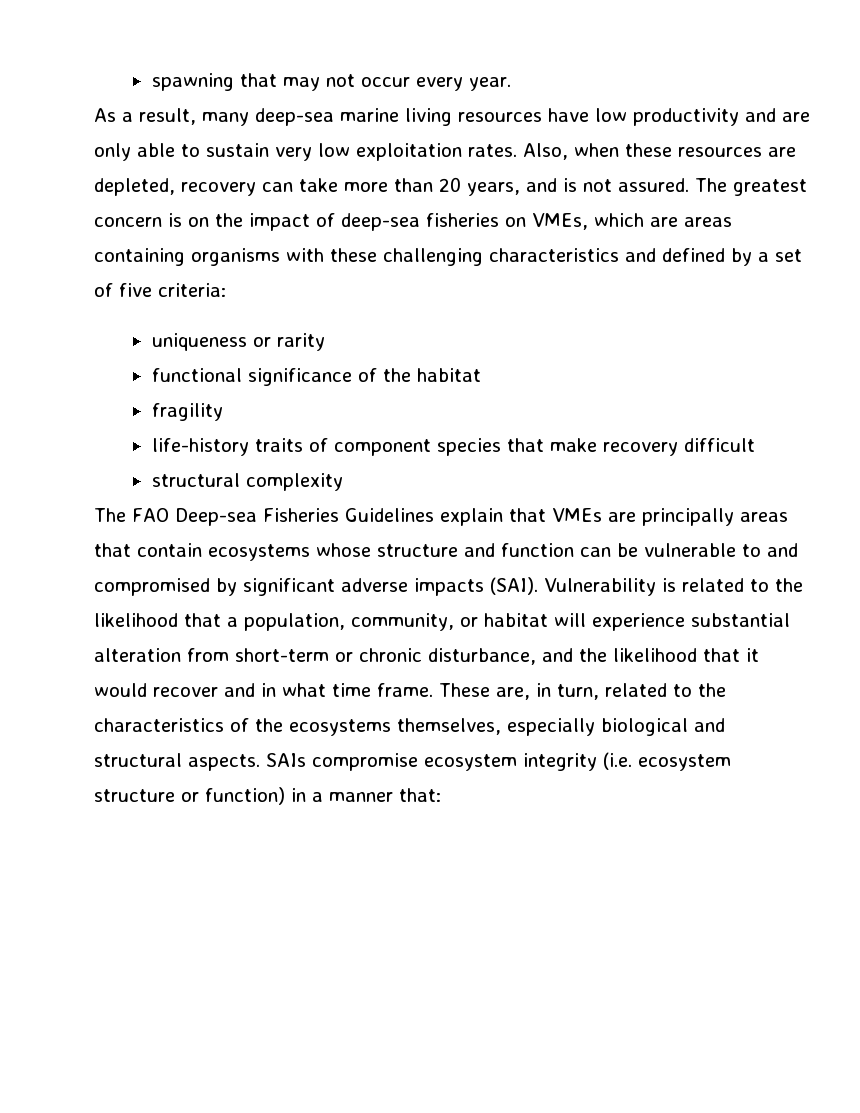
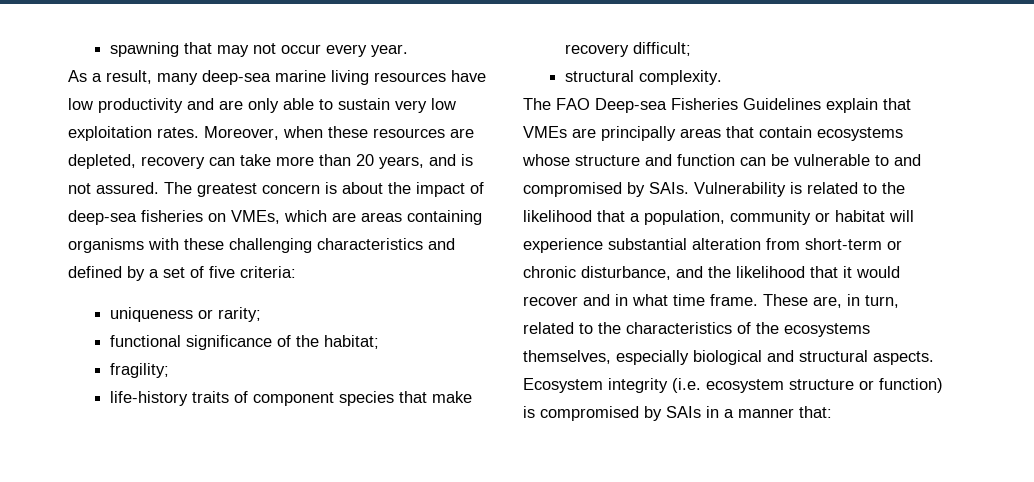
- Also, when these resources are depleted, recovery can take more than 20 years, and is not assured.
+ Moreover, when these resources are depleted, recovery can take more than 20 years, and is not assured.
- The greatest concern is on the impact of deep-sea fisheries on VMEs, which are areas containing organisms with these challenging characteristics and defined by a set of five criteria:
+ The greatest concern is about the impact of deep-sea fisheries on VMEs, which are areas containing organisms with these challenging characteristics and defined by a set of five criteria:
- uniqueness or rarity
+ uniqueness or rarity;
- functional significance of the habitat
- fragility
+ functional significance of the habitat;
+ fragility;
- life-history traits of component species that make recovery difficult
- structural complexity
+ life-history traits of component species that make recovery difficult;
+ structural complexity.
- The FAO Deep-sea Fisheries Guidelines explain that VMEs are principally areas that contain ecosystems whose structure and function can be vulnerable to and compromised by significant adverse impacts (SAI).
+ The FAO Deep-sea Fisheries Guidelines explain that VMEs are principally areas that contain ecosystems whose structure and function can be vulnerable to and compromised by SAIs.
- Vulnerability is related to the likelihood that a population, community, or habitat will experience substantial alteration from short-term or chronic disturbance, and the likelihood that it would recover and in what time frame.
+ Vulnerability is related to the likelihood that a population, community or habitat will experience substantial alteration from short-term or chronic disturbance, and the likelihood that it would recover and in what time frame.
- SAIs compromise ecosystem integrity (i.e. ecosystem structure or function) in a manner that:
+ Ecosystem integrity (i.e. ecosystem structure or function) is compromised by SAIs in a manner that:

